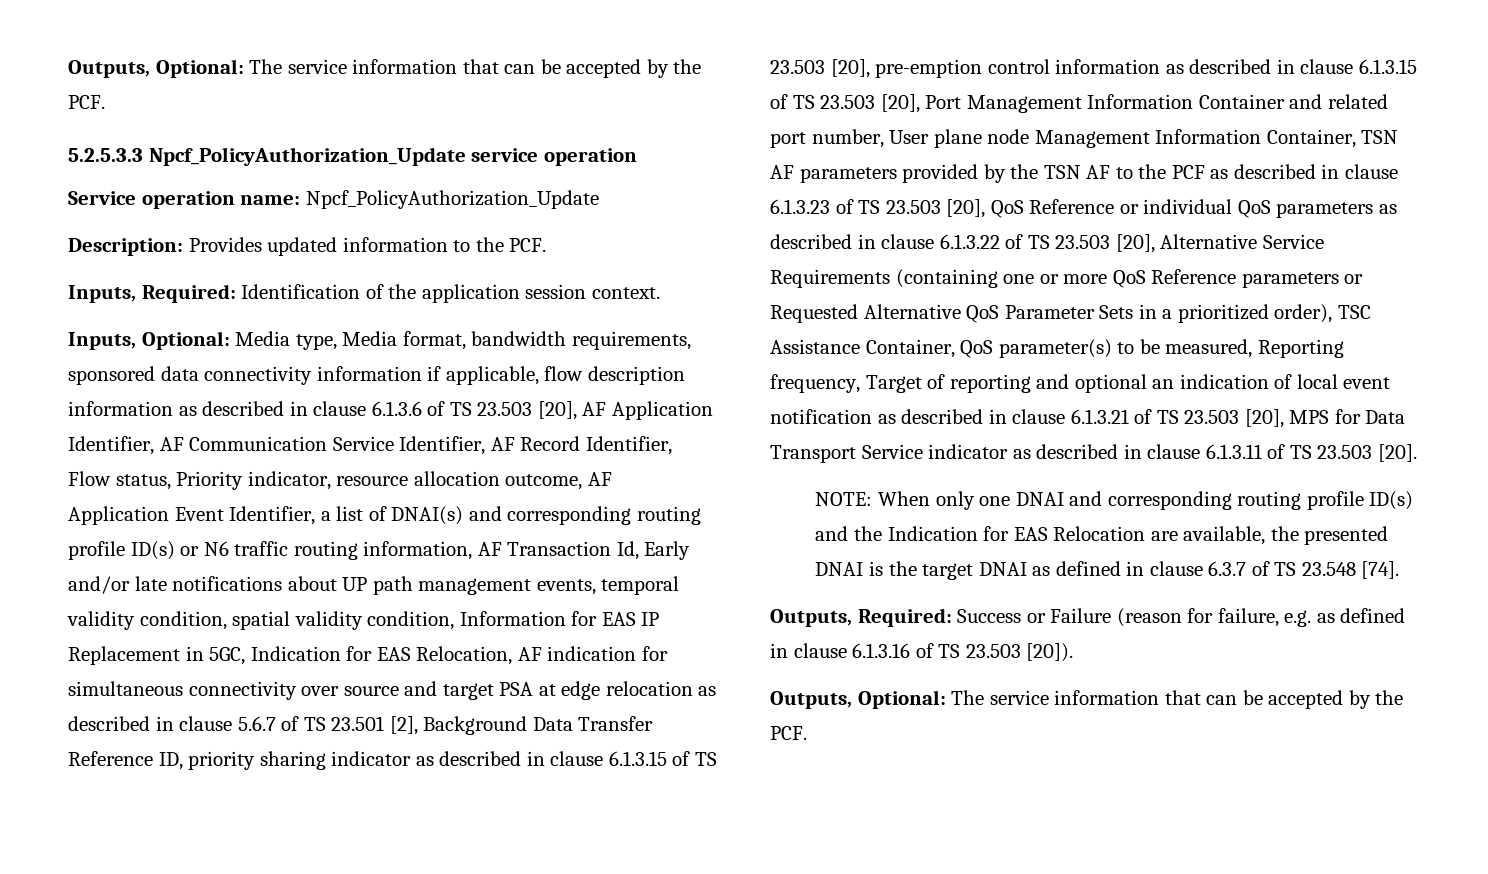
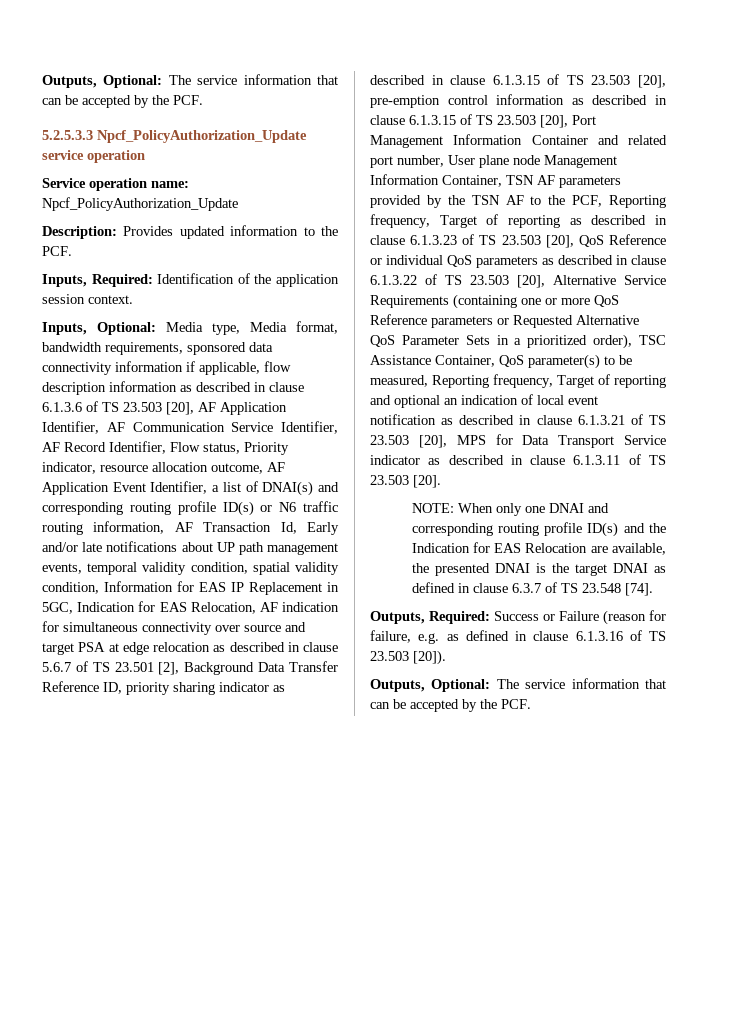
- Media type, Media format, bandwidth requirements, sponsored data connectivity information if applicable, flow description information as described in clause 6.1.3.6 of TS 23.503 [20], AF Application Identifier, AF Communication Service Identifier, AF Record Identifier, Flow status, Priority indicator, resource allocation outcome, AF Application Event Identifier, a list of DNAI(s) and corresponding routing profile ID(s) or N6 traffic routing information, AF Transaction Id, Early and/or late notifications about UP path management events, temporal validity condition, spatial validity condition, Information for EAS IP Replacement in 5GC, Indication for EAS Relocation, AF indication for simultaneous connectivity over source and target PSA at edge relocation as described in clause 5.6.7 of TS 23.501 [2], Background Data Transfer Reference ID, priority sharing indicator as described in clause 6.1.3.15 of TS 23.503 [20], pre-emption control information as described in clause 6.1.3.15 of TS 23.503 [20], Port Management Information Container and related port number, User plane node Management Information Container, TSN AF parameters provided by the TSN AF to the PCF as described in clause 6.1.3.23 of TS 23.503 [20], QoS Reference or individual QoS parameters as described in clause 6.1.3.22 of TS 23.503 [20], Alternative Service Requirements (containing one or more QoS Reference parameters or Requested Alternative QoS Parameter Sets in a prioritized order), TSC Assistance Container, QoS parameter(s) to be measured, Reporting frequency, Target of reporting and optional an indication of local event notification as described in clause 6.1.3.21 of TS 23.503 [20], MPS for Data Transport Service indicator as described in clause 6.1.3.11 of TS 23.503 [20].
+ Media type, Media format, bandwidth requirements, sponsored data connectivity information if applicable, flow description information as described in clause 6.1.3.6 of TS 23.503 [20], AF Application Identifier, AF Communication Service Identifier, AF Record Identifier, Flow status, Priority indicator, resource allocation outcome, AF Application Event Identifier, a list of DNAI(s) and corresponding routing profile ID(s) or N6 traffic routing information, AF Transaction Id, Early and/or late notifications about UP path management events, temporal validity condition, spatial validity condition, Information for EAS IP Replacement in 5GC, Indication for EAS Relocation, AF indication for simultaneous connectivity over source and target PSA at edge relocation as described in clause 5.6.7 of TS 23.501 [2], Background Data Transfer Reference ID, priority sharing indicator as described in clause 6.1.3.15 of TS 23.503 [20], pre-emption control information as described in clause 6.1.3.15 of TS 23.503 [20], Port Management Information Container and related port number, User plane node Management Information Container, TSN AF parameters provided by the TSN AF to the PCF, Reporting frequency, Target of reporting as described in clause 6.1.3.23 of TS 23.503 [20], QoS Reference or individual QoS parameters as described in clause 6.1.3.22 of TS 23.503 [20], Alternative Service Requirements (containing one or more QoS Reference parameters or Requested Alternative QoS Parameter Sets in a prioritized order), TSC Assistance Container, QoS parameter(s) to be measured, Reporting frequency, Target of reporting and optional an indication of local event notification as described in clause 6.1.3.21 of TS 23.503 [20], MPS for Data Transport Service indicator as described in clause 6.1.3.11 of TS 23.503 [20].

